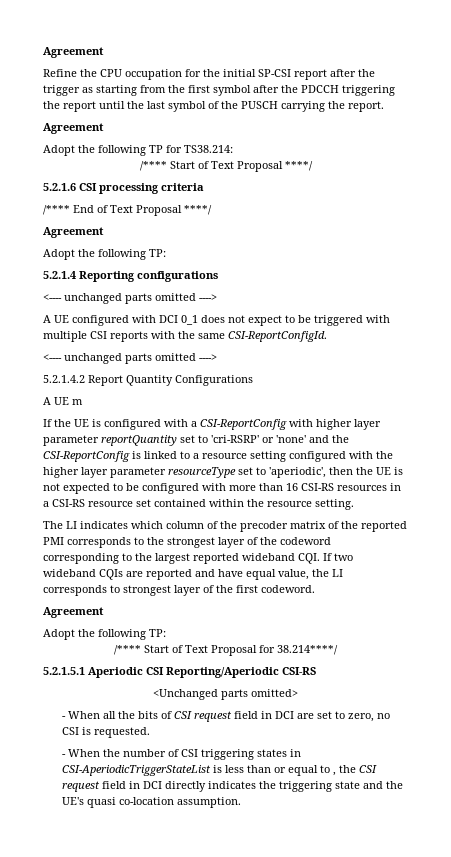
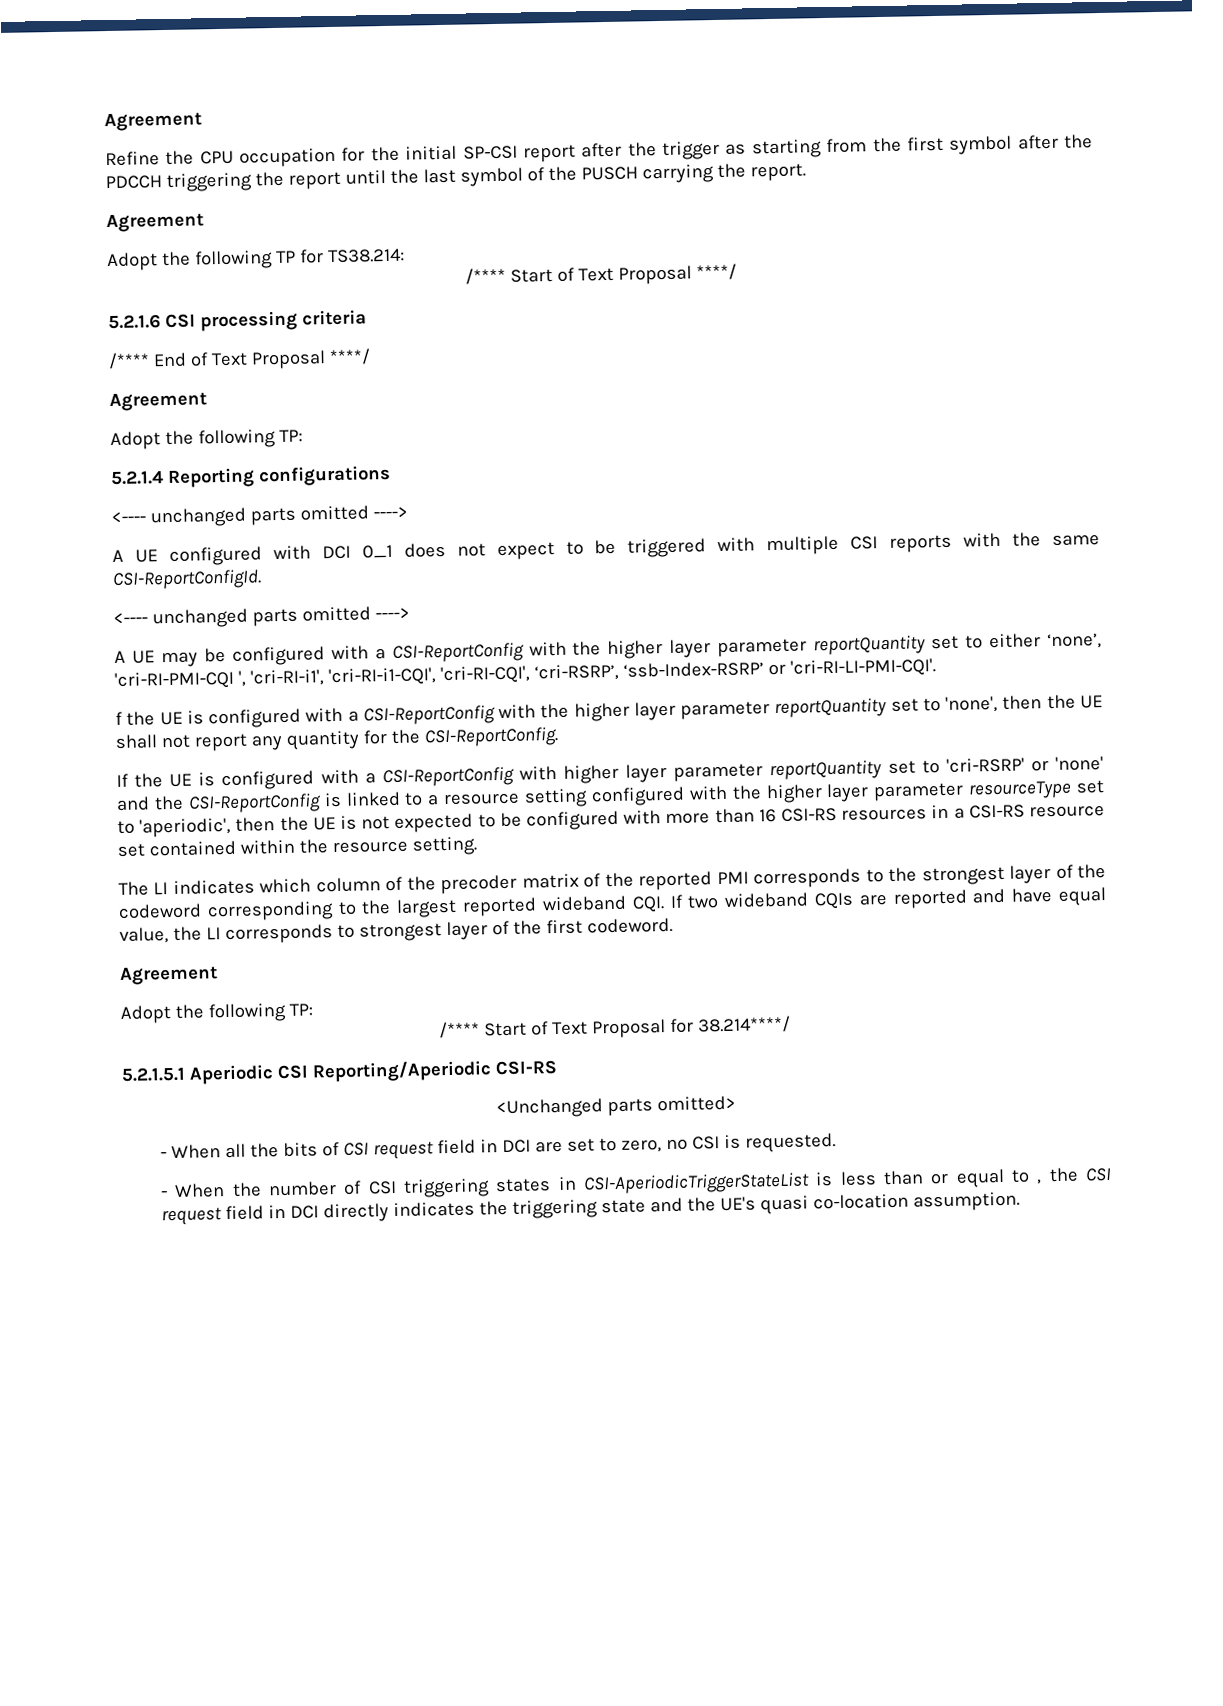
- 5.2.1.4.2 Report Quantity Configurations
- A UE m
+ A UE may be configured with a CSI-ReportConfig with the higher layer parameter reportQuantity set to either ‘none’, 'cri-RI-PMI-CQI ', 'cri-RI-i1', 'cri-RI-i1-CQI', 'cri-RI-CQI', ‘cri-RSRP’, ‘ssb-Index-RSRP’ or 'cri-RI-LI-PMI-CQI'.
+ f the UE is configured with a CSI-ReportConfig with the higher layer parameter reportQuantity set to 'none', then the UE shall not report any quantity for the CSI-ReportConfig.

